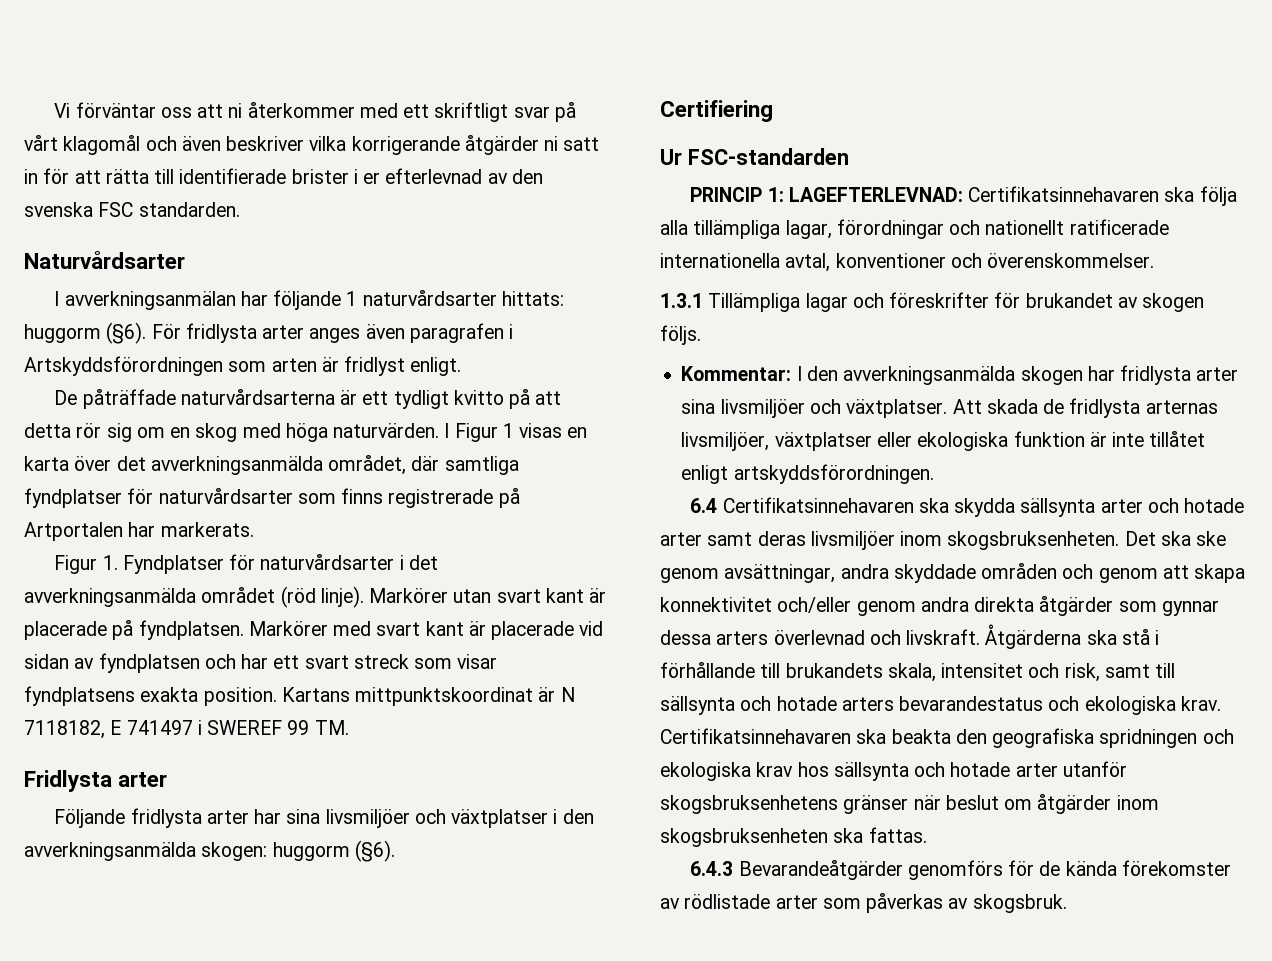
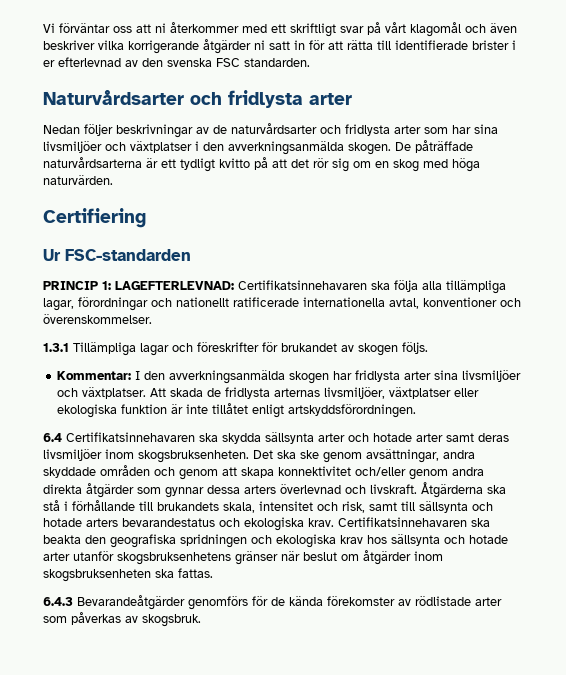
- Naturvårdsarter
- I avverkningsanmälan har följande 1 naturvårdsarter hittats: huggorm (§6). För fridlysta arter anges även paragrafen i Artskyddsförordningen som arten är fridlyst enligt.
- De påträffade naturvårdsarterna är ett tydligt kvitto på att detta rör sig om en skog med höga naturvärden. I Figur 1 visas en karta över det avverkningsanmälda området, där samtliga fyndplatser för naturvårdsarter som finns registrerade på Artportalen har markerats.
- Figur 1. Fyndplatser för naturvårdsarter i det avverkningsanmälda området (röd linje). Markörer utan svart kant är placerade på fyndplatsen. Markörer med svart kant är placerade vid sidan av fyndplatsen och har ett svart streck som visar fyndplatsens exakta position. Kartans mittpunktskoordinat är N 7118182, E 741497 i SWEREF 99 TM.
- Fridlysta arter
- Följande fridlysta arter har sina livsmiljöer och växtplatser i den avverkningsanmälda skogen: huggorm (§6).
+ Naturvårdsarter och fridlysta arter
+ Nedan följer beskrivningar av de naturvårdsarter och fridlysta arter som har sina livsmiljöer och växtplatser i den avverkningsanmälda skogen. De påträffade naturvårdsarterna är ett tydligt kvitto på att det rör sig om en skog med höga naturvärden.

